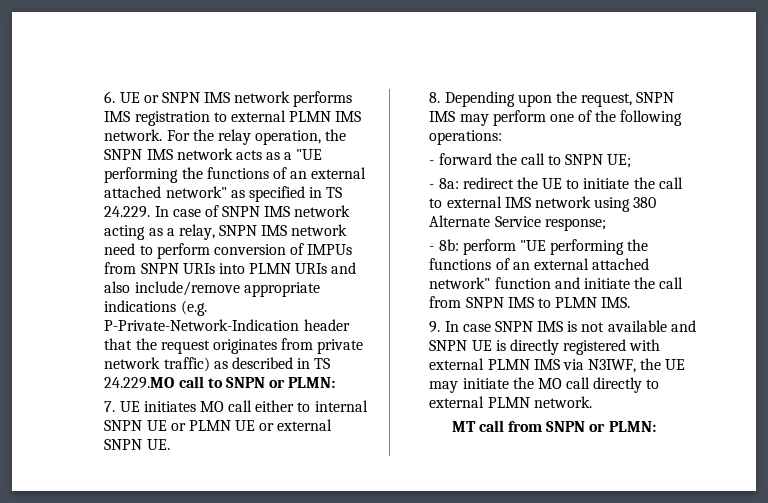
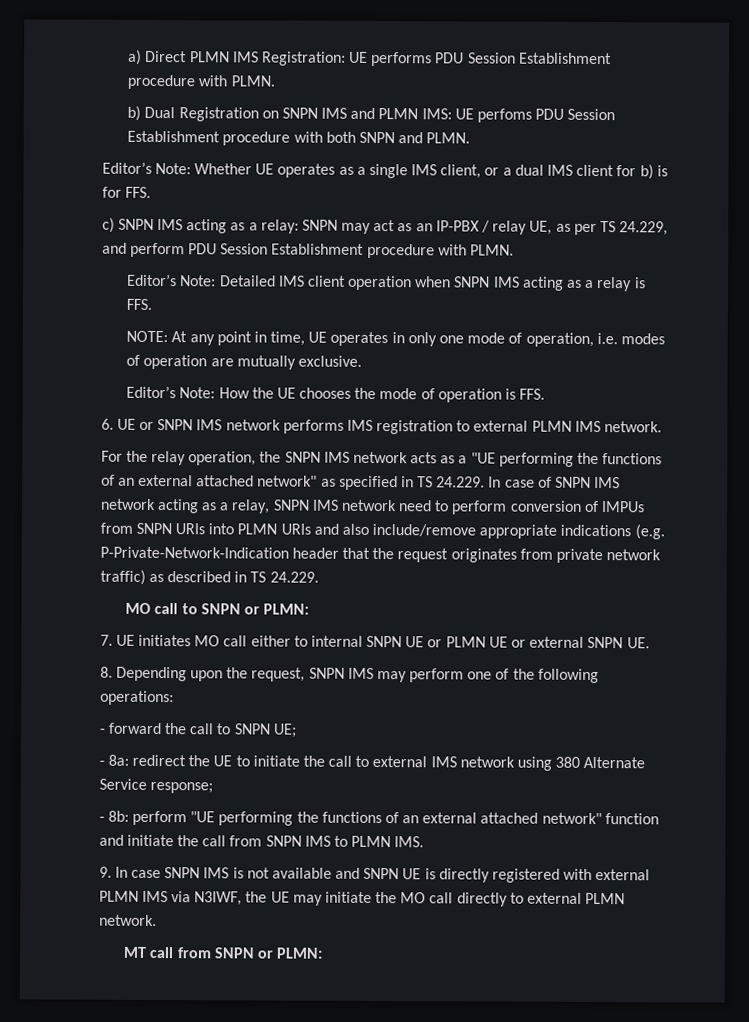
+ a) Direct PLMN IMS Registration: UE performs PDU Session Establishment procedure with PLMN.
+ b) Dual Registration on SNPN IMS and PLMN IMS: UE perfoms PDU Session Establishment procedure with both SNPN and PLMN.
+ Editor’s Note: Whether UE operates as a single IMS client, or a dual IMS client for b) is for FFS.
+ c) SNPN IMS acting as a relay: SNPN may act as an IP-PBX / relay UE, as per TS 24.229, and perform PDU Session Establishment procedure with PLMN.
+ Editor’s Note: Detailed IMS client operation when SNPN IMS acting as a relay is FFS.
+ NOTE: At any point in time, UE operates in only one mode of operation, i.e. modes of operation are mutually exclusive.
+ Editor’s Note: How the UE chooses the mode of operation is FFS.
- 6. UE or SNPN IMS network performs IMS registration to external PLMN IMS network. For the relay operation, the SNPN IMS network acts as a "UE performing the functions of an external attached network" as specified in TS 24.229. In case of SNPN IMS network acting as a relay, SNPN IMS network need to perform conversion of IMPUs from SNPN URIs into PLMN URIs and also include/remove appropriate indications (e.g. P-Private-Network-Indication header that the request originates from private network traffic) as described in TS 24.229.MO call to SNPN or PLMN:
+ 6. UE or SNPN IMS network performs IMS registration to external PLMN IMS network.
+ For the relay operation, the SNPN IMS network acts as a "UE performing the functions of an external attached network" as specified in TS 24.229. In case of SNPN IMS network acting as a relay, SNPN IMS network need to perform conversion of IMPUs from SNPN URIs into PLMN URIs and also include/remove appropriate indications (e.g. P-Private-Network-Indication header that the request originates from private network traffic) as described in TS 24.229.
+ MO call to SNPN or PLMN:

